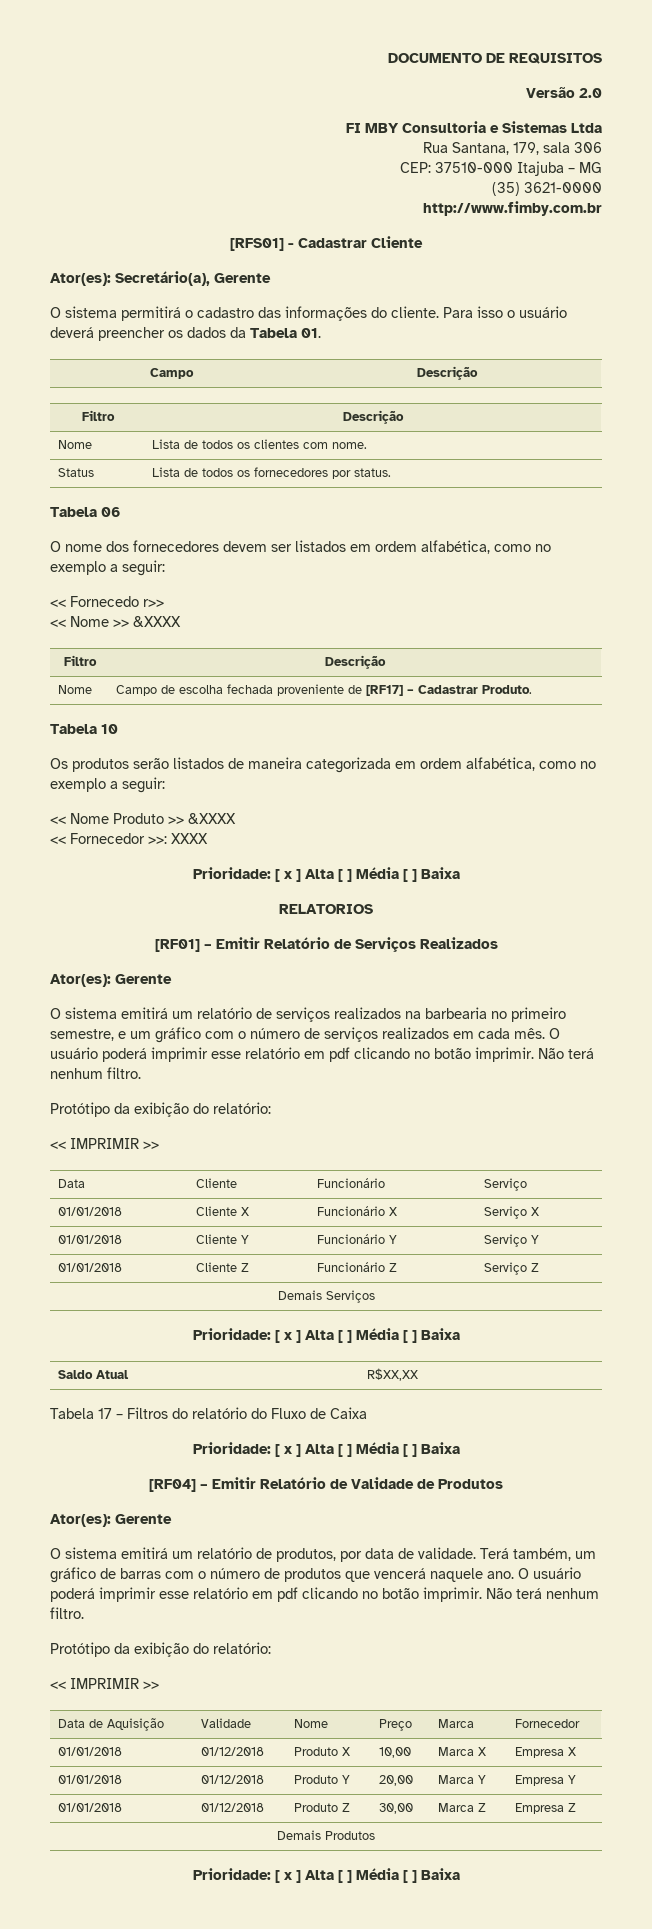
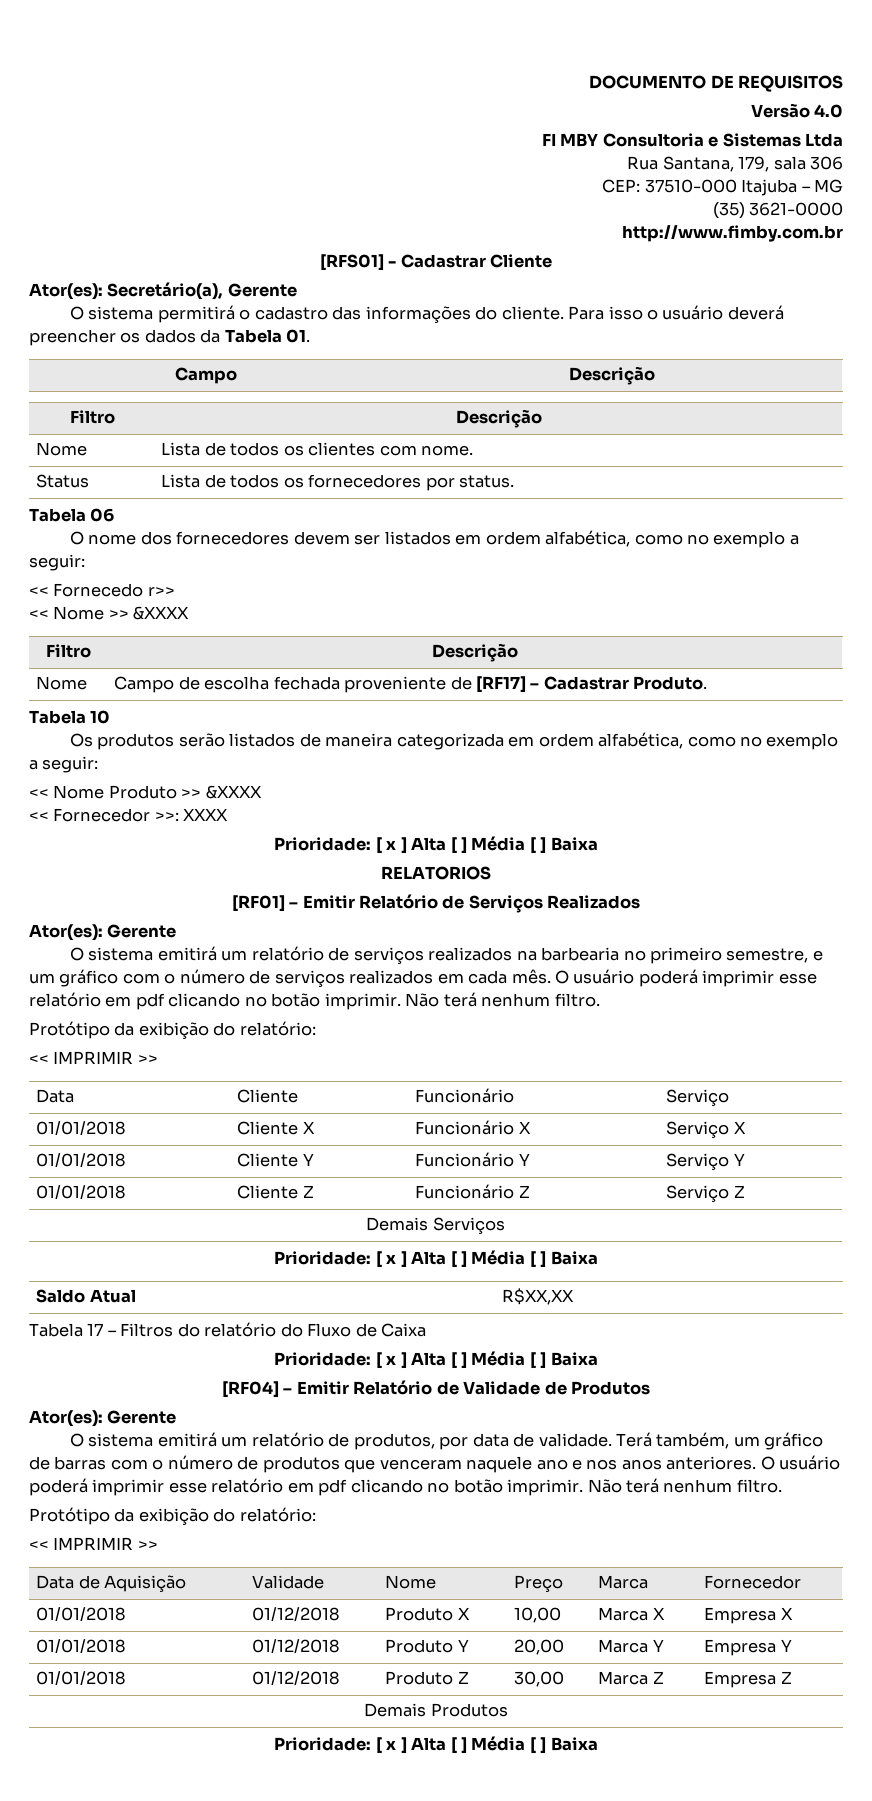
- Versão 2.0
+ Versão 4.0
- Terá também, um gráfico de barras com o número de produtos que vencerá naquele ano.
+ Terá também, um gráfico de barras com o número de produtos que venceram naquele ano e nos anos anteriores.

